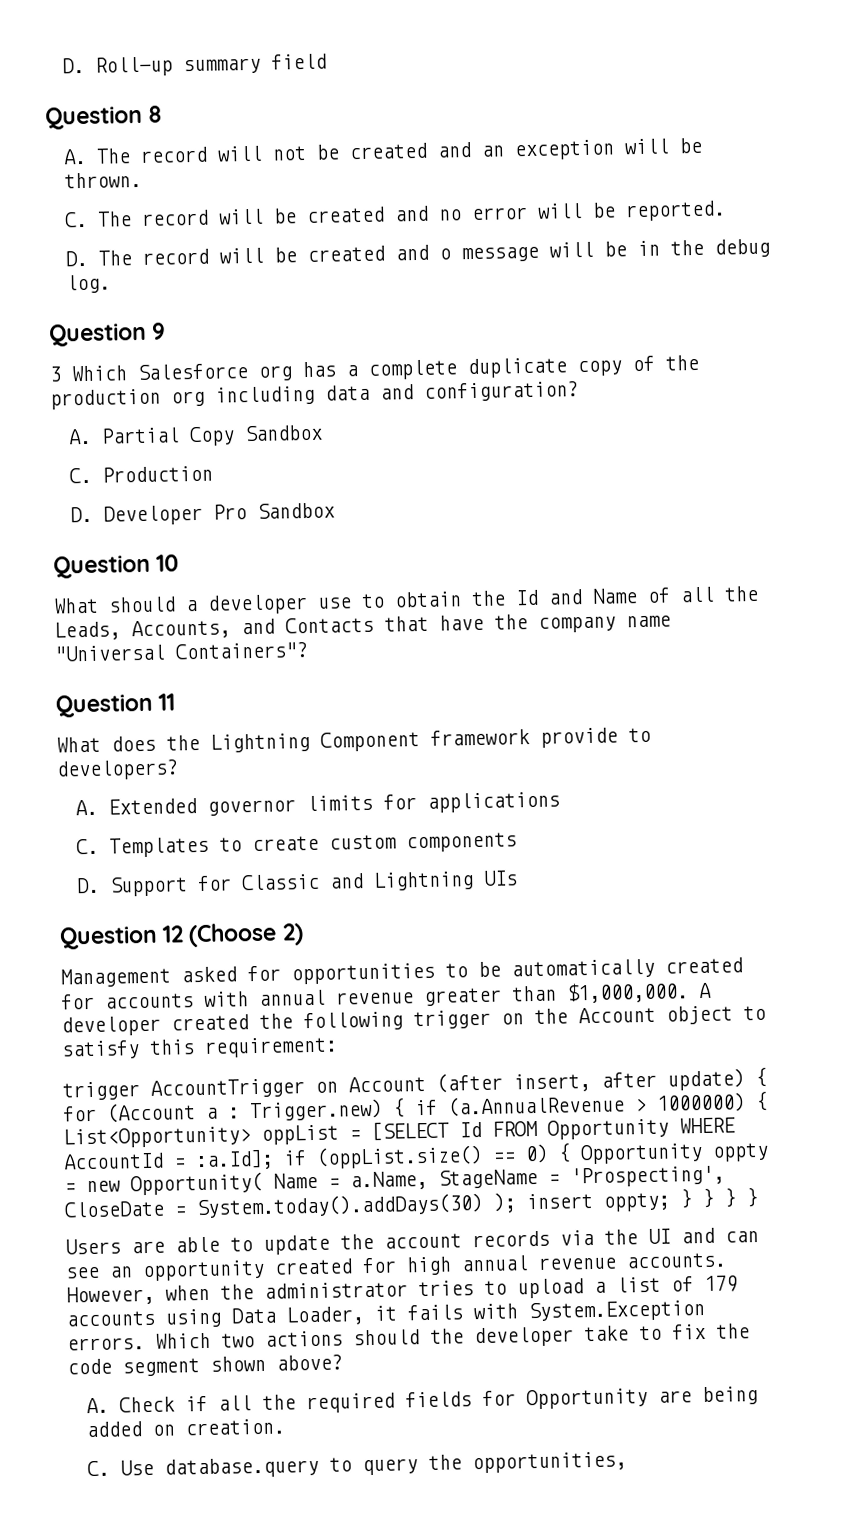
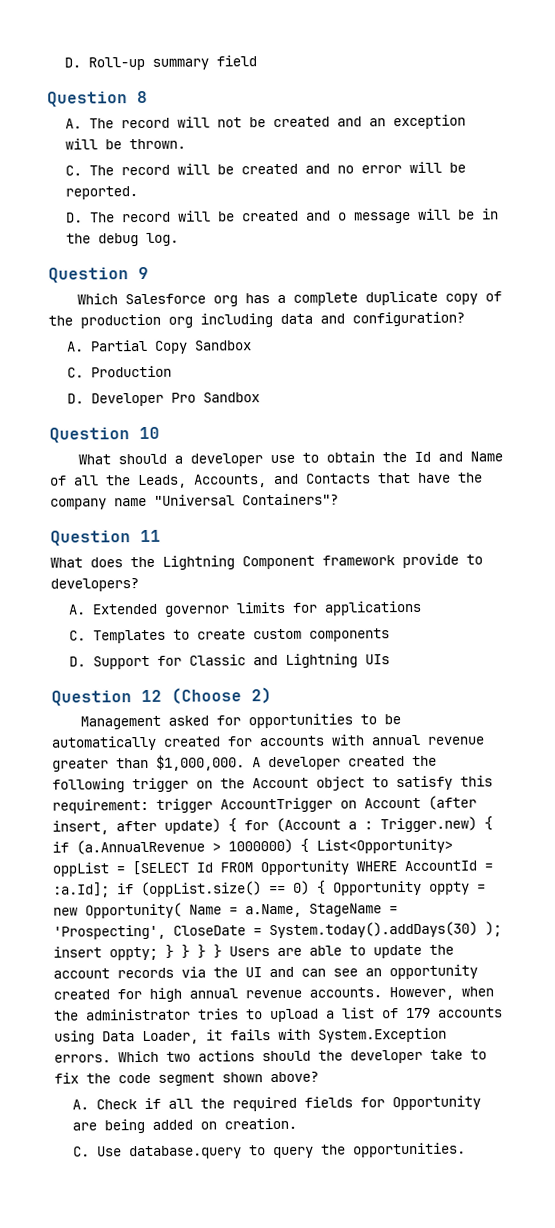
- 3 Which Salesforce org has a complete duplicate copy of the production org including data and configuration?
+ Which Salesforce org has a complete duplicate copy of the production org including data and configuration?
- A developer created the following trigger on the Account object to satisfy this requirement:
- trigger AccountTrigger on Account (after insert, after update) { for (Account a :
+ A developer created the following trigger on the Account object to satisfy this requirement: trigger AccountTrigger on Account (after insert, after update) { for (Account a :
- } } } }
- Users are able to update the account records via the UI and can see an opportunity created for high annual revenue accounts.
+ } } } } Users are able to update the account records via the UI and can see an opportunity created for high annual revenue accounts.
- C. Use database.query to query the opportunities,
+ C. Use database.query to query the opportunities.

